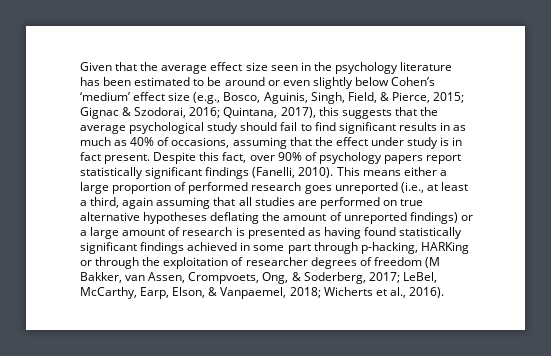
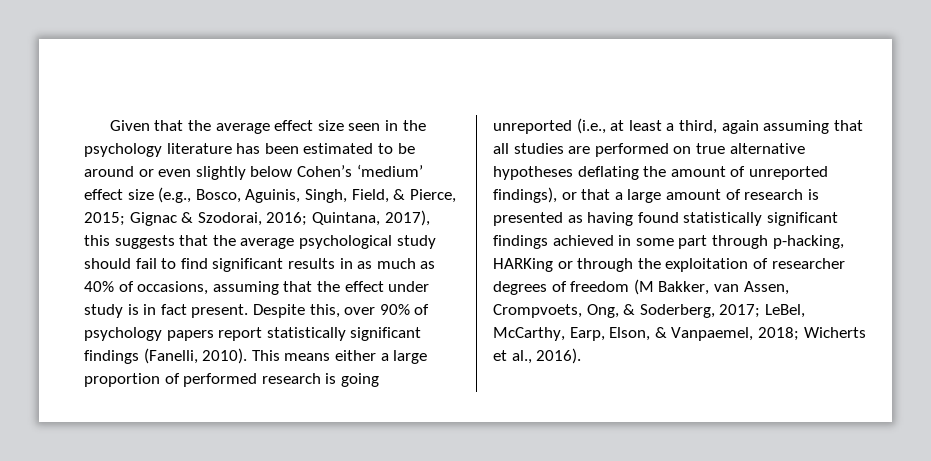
- Despite this fact, over 90% of psychology papers report statistically significant findings (Fanelli, 2010).
+ Despite this, over 90% of psychology papers report statistically significant findings (Fanelli, 2010).
- This means either a large proportion of performed research goes unreported (i.e., at least a third, again assuming that all studies are performed on true alternative hypotheses deflating the amount of unreported findings) or a large amount of research is presented as having found statistically significant findings achieved in some part through p-hacking, HARKing or through the exploitation of researcher degrees of freedom (M Bakker, van Assen, Crompvoets, Ong, & Soderberg, 2017;
+ This means either a large proportion of performed research is going unreported (i.e., at least a third, again assuming that all studies are performed on true alternative hypotheses deflating the amount of unreported findings), or that a large amount of research is presented as having found statistically significant findings achieved in some part through p-hacking, HARKing or through the exploitation of researcher degrees of freedom (M Bakker, van Assen, Crompvoets, Ong, & Soderberg, 2017;

